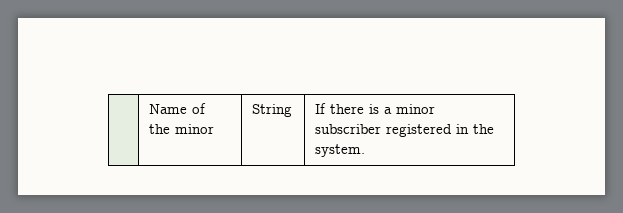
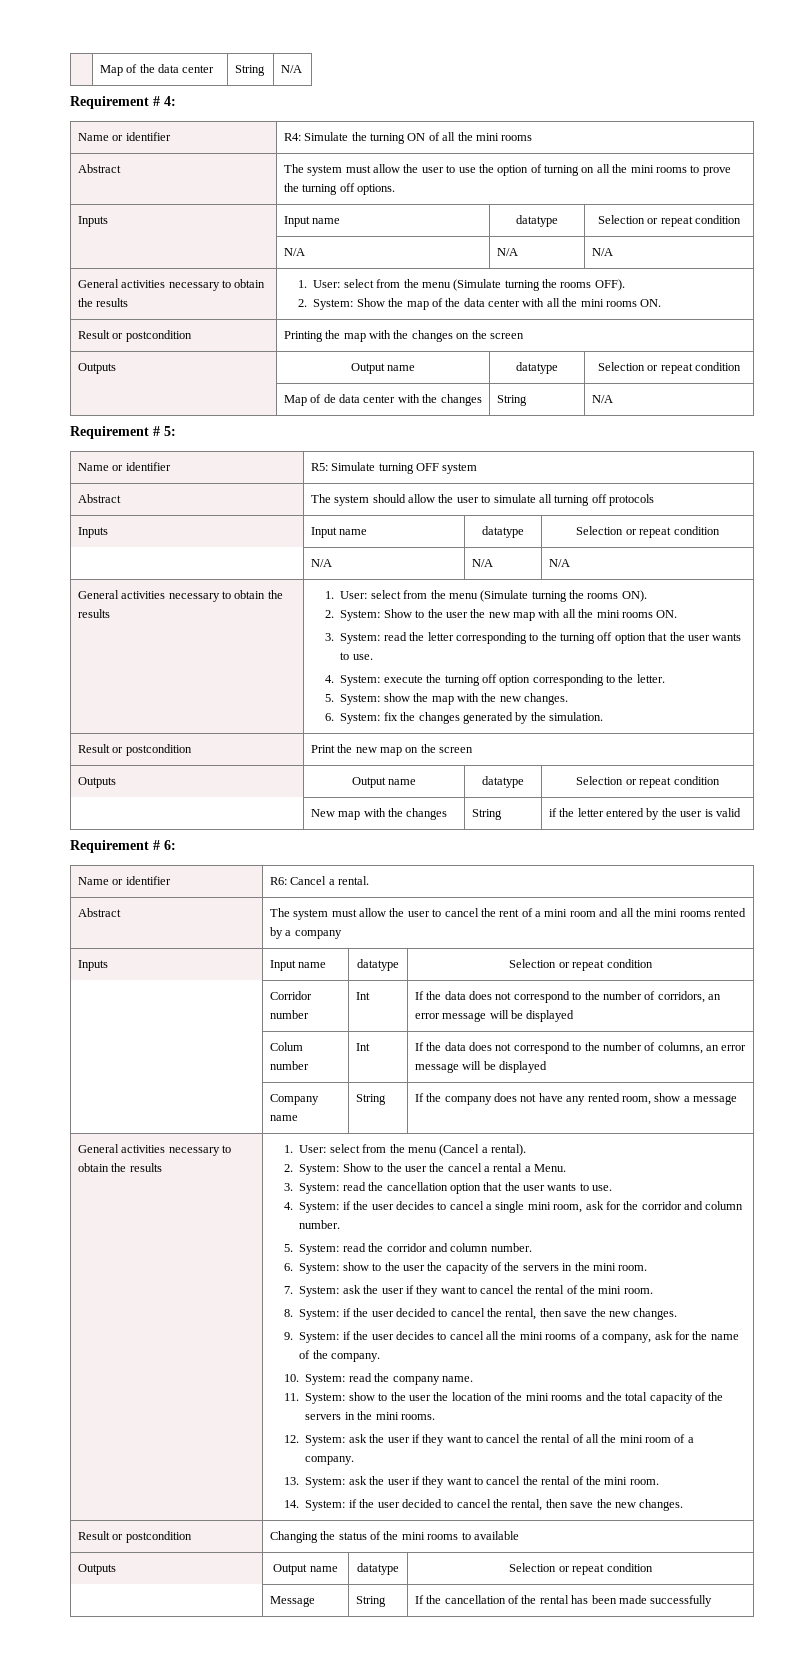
- | Name of the minor | String | If there is a minor subscriber registered in the system.
+ | Map of the data center | String | N/A
+ Requirement # 4:
+ Name or identifier | R4: Simulate the turning ON of all the mini rooms
+ Abstract | The system must allow the user to use the option of turning on all the mini rooms to prove the turning off options.
+ Inputs | Input name | datatype | Selection or repeat condition
+ | N/A | N/A | N/A
+ General activities necessary to obtain the results | 1. User: select from the menu (Simulate turning the rooms OFF).
+ 2. System: Show the map of the data center with all the mini rooms ON.
+ Result or postcondition | Printing the map with the changes on the screen
+ Outputs | Output name | datatype | Selection or repeat condition
+ | Map of de data center with the changes | String | N/A
+ Requirement # 5:
+ Name or identifier | R5: Simulate turning OFF system
+ Abstract | The system should allow the user to simulate all turning off protocols
+ Inputs | Input name | datatype | Selection or repeat condition
+ | N/A | N/A | N/A
+ General activities necessary to obtain the results | 1. User: select from the menu (Simulate turning the rooms ON).
+ 2. System: Show to the user the new map with all the mini rooms ON.
+ 3. System: read the letter corresponding to the turning off option that the user wants to use.
+ 4. System: execute the turning off option corresponding to the letter.
+ 5. System: show the map with the new changes.
+ 6. System: fix the changes generated by the simulation.
+ Result or postcondition | Print the new map on the screen
+ Outputs | Output name | datatype | Selection or repeat condition
+ | New map with the changes | String | if the letter entered by the user is valid
+ Requirement # 6:
+ Name or identifier | R6: Cancel a rental.
+ Abstract | The system must allow the user to cancel the rent of a mini room and all the mini rooms rented by a company
+ Inputs | Input name | datatype | Selection or repeat condition
+ | Corridor number | Int | If the data does not correspond to the number of corridors, an error message will be displayed
+ | Colum number | Int | If the data does not correspond to the number of columns, an error message will be displayed
+ | Company name | String | If the company does not have any rented room, show a message
+ General activities necessary to obtain the results | 1. User: select from the menu (Cancel a rental).
+ 2. System: Show to the user the cancel a rental a Menu.
+ 3. System: read the cancellation option that the user wants to use.
+ 4. System: if the user decides to cancel a single mini room, ask for the corridor and column number.
+ 5. System: read the corridor and column number.
+ 6. System: show to the user the capacity of the servers in the mini room.
+ 7. System: ask the user if they want to cancel the rental of the mini room.
+ 8. System: if the user decided to cancel the rental, then save the new changes.
+ 9. System: if the user decides to cancel all the mini rooms of a company, ask for the name of the company.
+ 10. System: read the company name.
+ 11. System: show to the user the location of the mini rooms and the total capacity of the servers in the mini rooms.
+ 12. System: ask the user if they want to cancel the rental of all the mini room of a company.
+ 13. System: ask the user if they want to cancel the rental of the mini room.
+ 14. System: if the user decided to cancel the rental, then save the new changes.
+ Result or postcondition | Changing the status of the mini rooms to available
+ Outputs | Output name | datatype | Selection or repeat condition
+ | Message | String | If the cancellation of the rental has been made successfully

